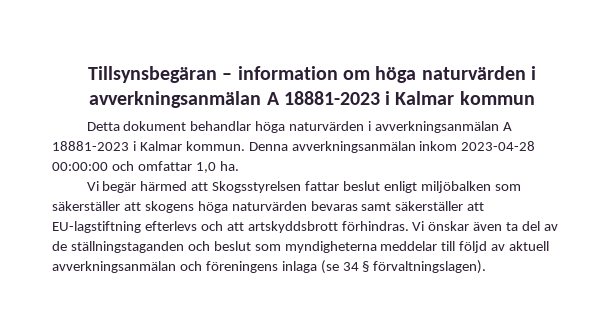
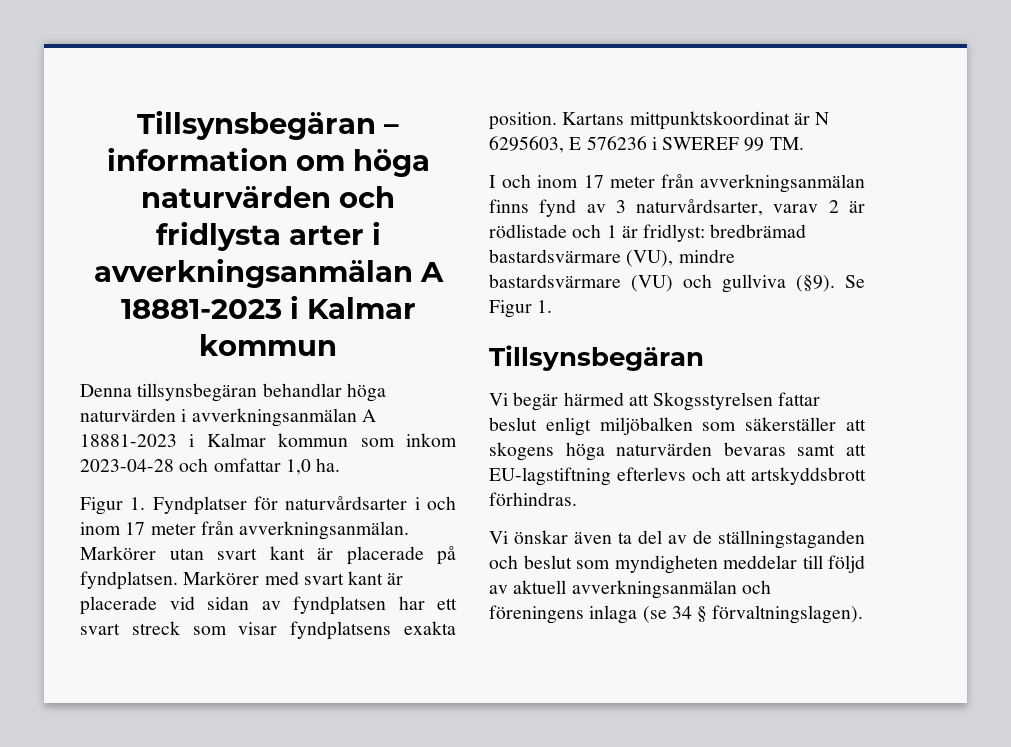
- Tillsynsbegäran – information om höga naturvärden i avverkningsanmälan A 18881-2023 i Kalmar kommun
- Detta dokument behandlar höga naturvärden i avverkningsanmälan A 18881-2023 i Kalmar kommun. Denna avverkningsanmälan inkom 2023-04-28 00:00:00 och omfattar 1,0 ha.
+ Tillsynsbegäran – information om höga naturvärden och fridlysta arter i avverkningsanmälan A 18881-2023 i Kalmar kommun
+ Denna tillsynsbegäran behandlar höga naturvärden i avverkningsanmälan A 18881-2023 i Kalmar kommun som inkom 2023-04-28 och omfattar 1,0 ha.
+ Figur 1. Fyndplatser för naturvårdsarter i och inom 17 meter från avverkningsanmälan. Markörer utan svart kant är placerade på fyndplatsen. Markörer med svart kant är placerade vid sidan av fyndplatsen har ett svart streck som visar fyndplatsens exakta position. Kartans mittpunktskoordinat är N 6295603, E 576236 i SWEREF 99 TM.
+ I och inom 17 meter från avverkningsanmälan finns fynd av 3 naturvårdsarter, varav 2 är rödlistade och 1 är fridlyst: bredbrämad bastardsvärmare (VU), mindre bastardsvärmare (VU) och gullviva (§9). Se Figur 1.
+ Tillsynsbegäran
- Vi begär härmed att Skogsstyrelsen fattar beslut enligt miljöbalken som säkerställer att skogens höga naturvärden bevaras samt säkerställer att EU-lagstiftning efterlevs och att artskyddsbrott förhindras. Vi önskar även ta del av de ställningstaganden och beslut som myndigheterna meddelar till följd av aktuell avverkningsanmälan och föreningens inlaga (se 34 § förvaltningslagen).
+ Vi begär härmed att Skogsstyrelsen fattar beslut enligt miljöbalken som säkerställer att skogens höga naturvärden bevaras samt att EU-lagstiftning efterlevs och att artskyddsbrott förhindras.
+ Vi önskar även ta del av de ställningstaganden och beslut som myndigheten meddelar till följd av aktuell avverkningsanmälan och föreningens inlaga (se 34 § förvaltningslagen).

